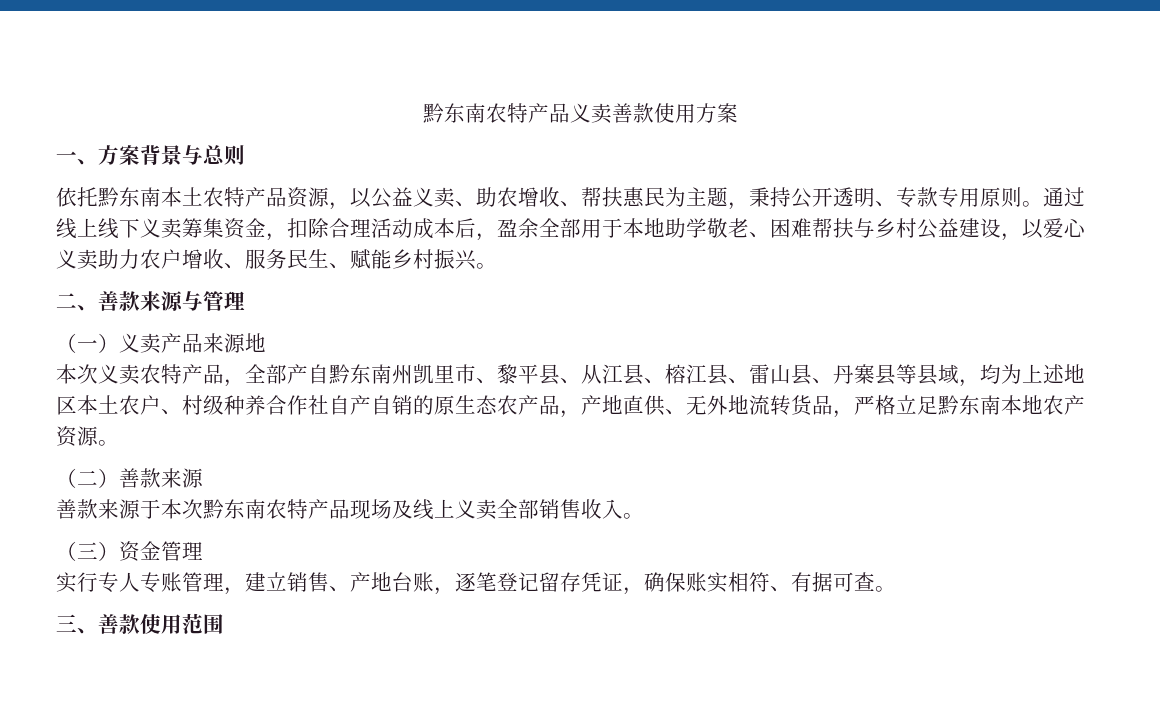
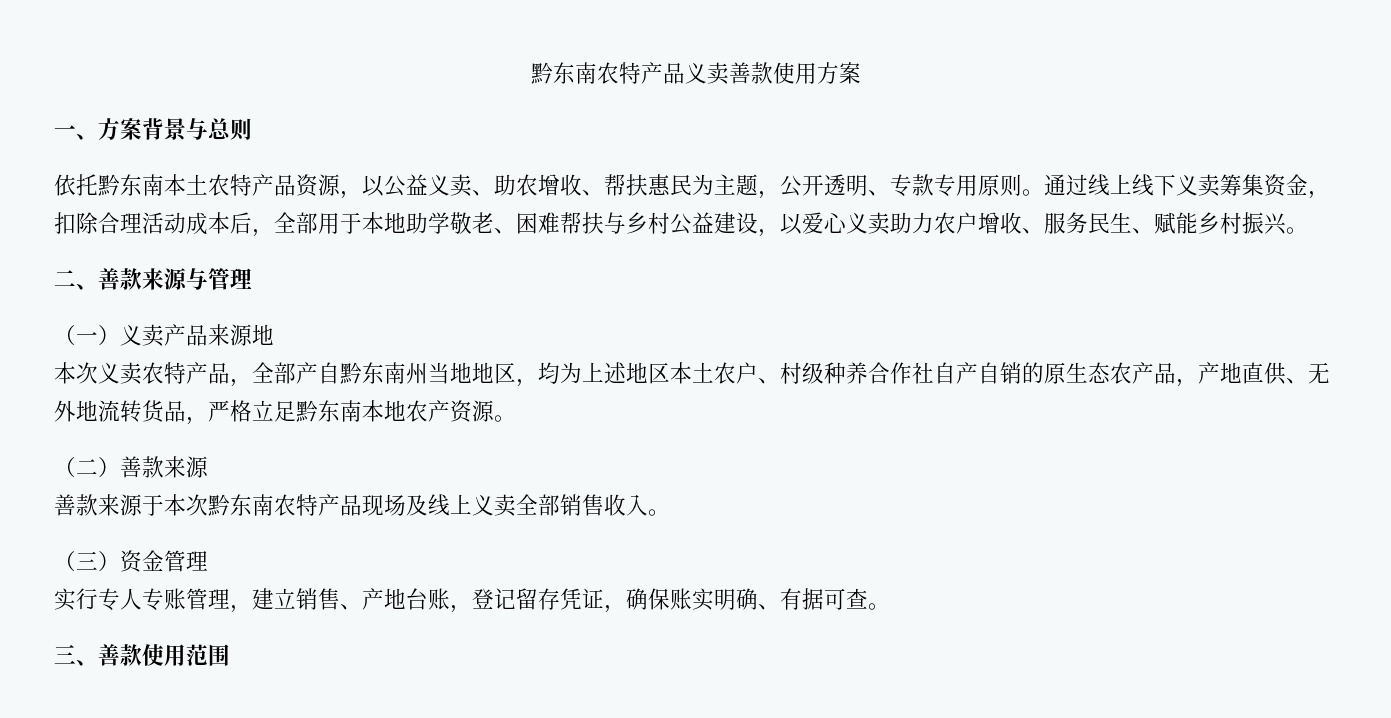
- 依托黔东南本土农特产品资源，以公益义卖、助农增收、帮扶惠民为主题，秉持公开透明、专款专用原则。
+ 依托黔东南本土农特产品资源，以公益义卖、助农增收、帮扶惠民为主题，公开透明、专款专用原则。
- 通过线上线下义卖筹集资金，扣除合理活动成本后，盈余全部用于本地助学敬老、困难帮扶与乡村公益建设，以爱心义卖助力农户增收、服务民生、赋能乡村振兴。
+ 通过线上线下义卖筹集资金，扣除合理活动成本后，全部用于本地助学敬老、困难帮扶与乡村公益建设，以爱心义卖助力农户增收、服务民生、赋能乡村振兴。
- 本次义卖农特产品，全部产自黔东南州凯里市、黎平县、从江县、榕江县、雷山县、丹寨县等县域，均为上述地区本土农户、村级种养合作社自产自销的原生态农产品，产地直供、无外地流转货品，严格立足黔东南本地农产资源。
+ 本次义卖农特产品，全部产自黔东南州当地地区，均为上述地区本土农户、村级种养合作社自产自销的原生态农产品，产地直供、无外地流转货品，严格立足黔东南本地农产资源。
- 实行专人专账管理，建立销售、产地台账，逐笔登记留存凭证，确保账实相符、有据可查。
+ 实行专人专账管理，建立销售、产地台账，登记留存凭证，确保账实明确、有据可查。

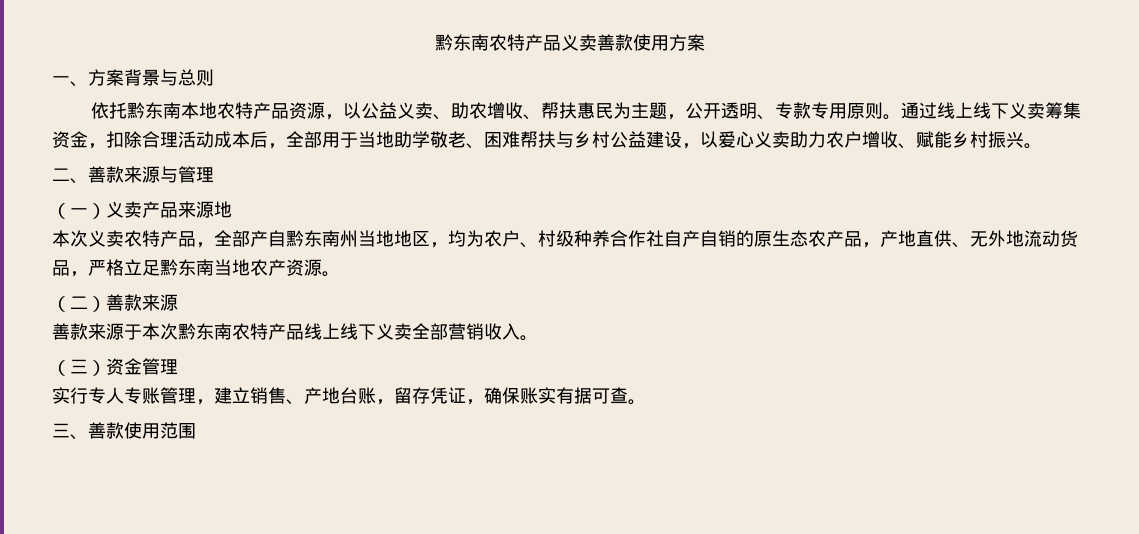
- 依托黔东南本土农特产品资源，以公益义卖、助农增收、帮扶惠民为主题，公开透明、专款专用原则。
+ 依托黔东南本地农特产品资源，以公益义卖、助农增收、帮扶惠民为主题，公开透明、专款专用原则。
- 通过线上线下义卖筹集资金，扣除合理活动成本后，全部用于本地助学敬老、困难帮扶与乡村公益建设，以爱心义卖助力农户增收、服务民生、赋能乡村振兴。
+ 通过线上线下义卖筹集资金，扣除合理活动成本后，全部用于当地助学敬老、困难帮扶与乡村公益建设，以爱心义卖助力农户增收、赋能乡村振兴。
- 本次义卖农特产品，全部产自黔东南州当地地区，均为上述地区本土农户、村级种养合作社自产自销的原生态农产品，产地直供、无外地流转货品，严格立足黔东南本地农产资源。
+ 本次义卖农特产品，全部产自黔东南州当地地区，均为农户、村级种养合作社自产自销的原生态农产品，产地直供、无外地流动货品，严格立足黔东南当地农产资源。
- 善款来源于本次黔东南农特产品现场及线上义卖全部销售收入。
+ 善款来源于本次黔东南农特产品线上线下义卖全部营销收入。
- 实行专人专账管理，建立销售、产地台账，登记留存凭证，确保账实明确、有据可查。
+ 实行专人专账管理，建立销售、产地台账，留存凭证，确保账实有据可查。

